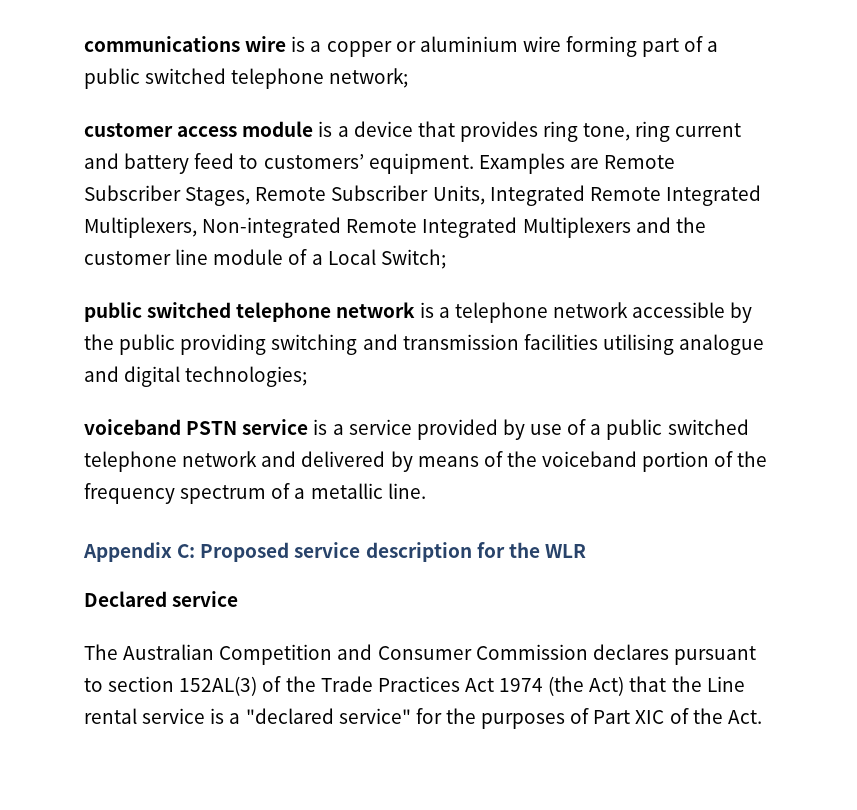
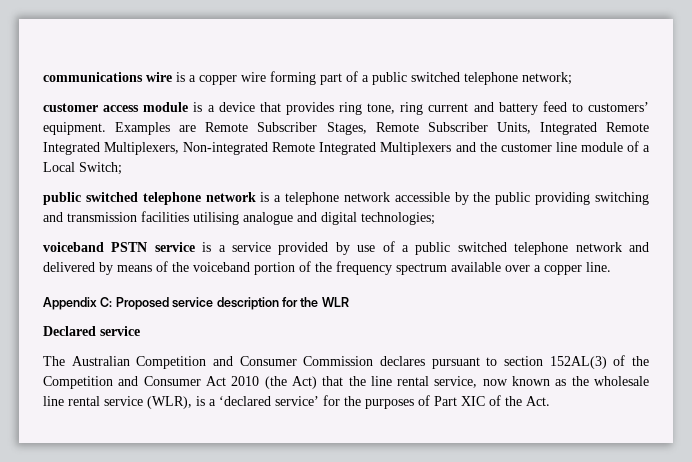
- communications wire is a copper or aluminium wire forming part of a public switched telephone network;
+ communications wire is a copper wire forming part of a public switched telephone network;
- voiceband PSTN service is a service provided by use of a public switched telephone network and delivered by means of the voiceband portion of the frequency spectrum of a metallic line.
+ voiceband PSTN service is a service provided by use of a public switched telephone network and delivered by means of the voiceband portion of the frequency spectrum available over a copper line.
- The Australian Competition and Consumer Commission declares pursuant to section 152AL(3) of the Trade Practices Act 1974 (the Act) that the Line rental service is a "declared service" for the purposes of Part XIC of the Act.
+ The Australian Competition and Consumer Commission declares pursuant to section 152AL(3) of the Competition and Consumer Act 2010 (the Act) that the line rental service, now known as the wholesale line rental service (WLR), is a ‘declared service’ for the purposes of Part XIC of the Act.

